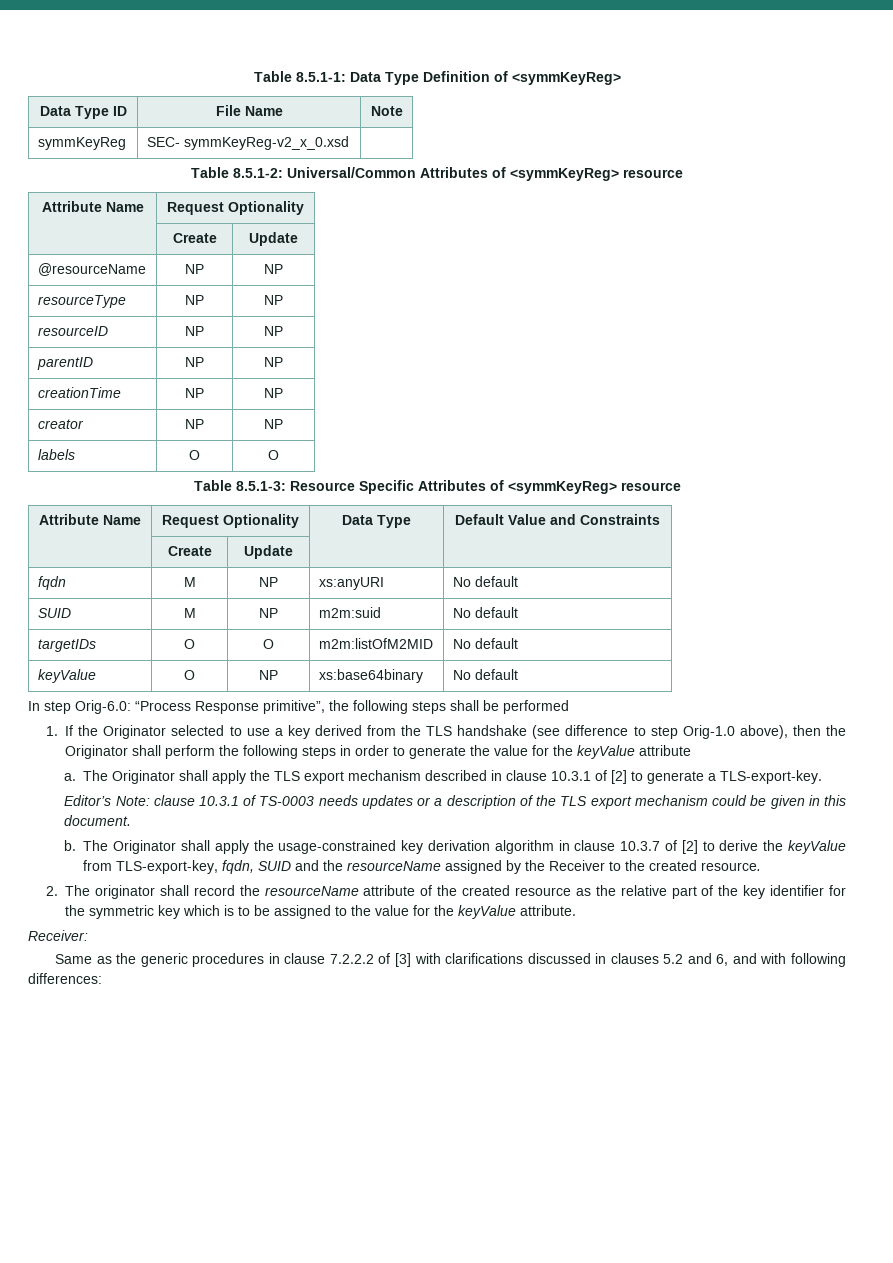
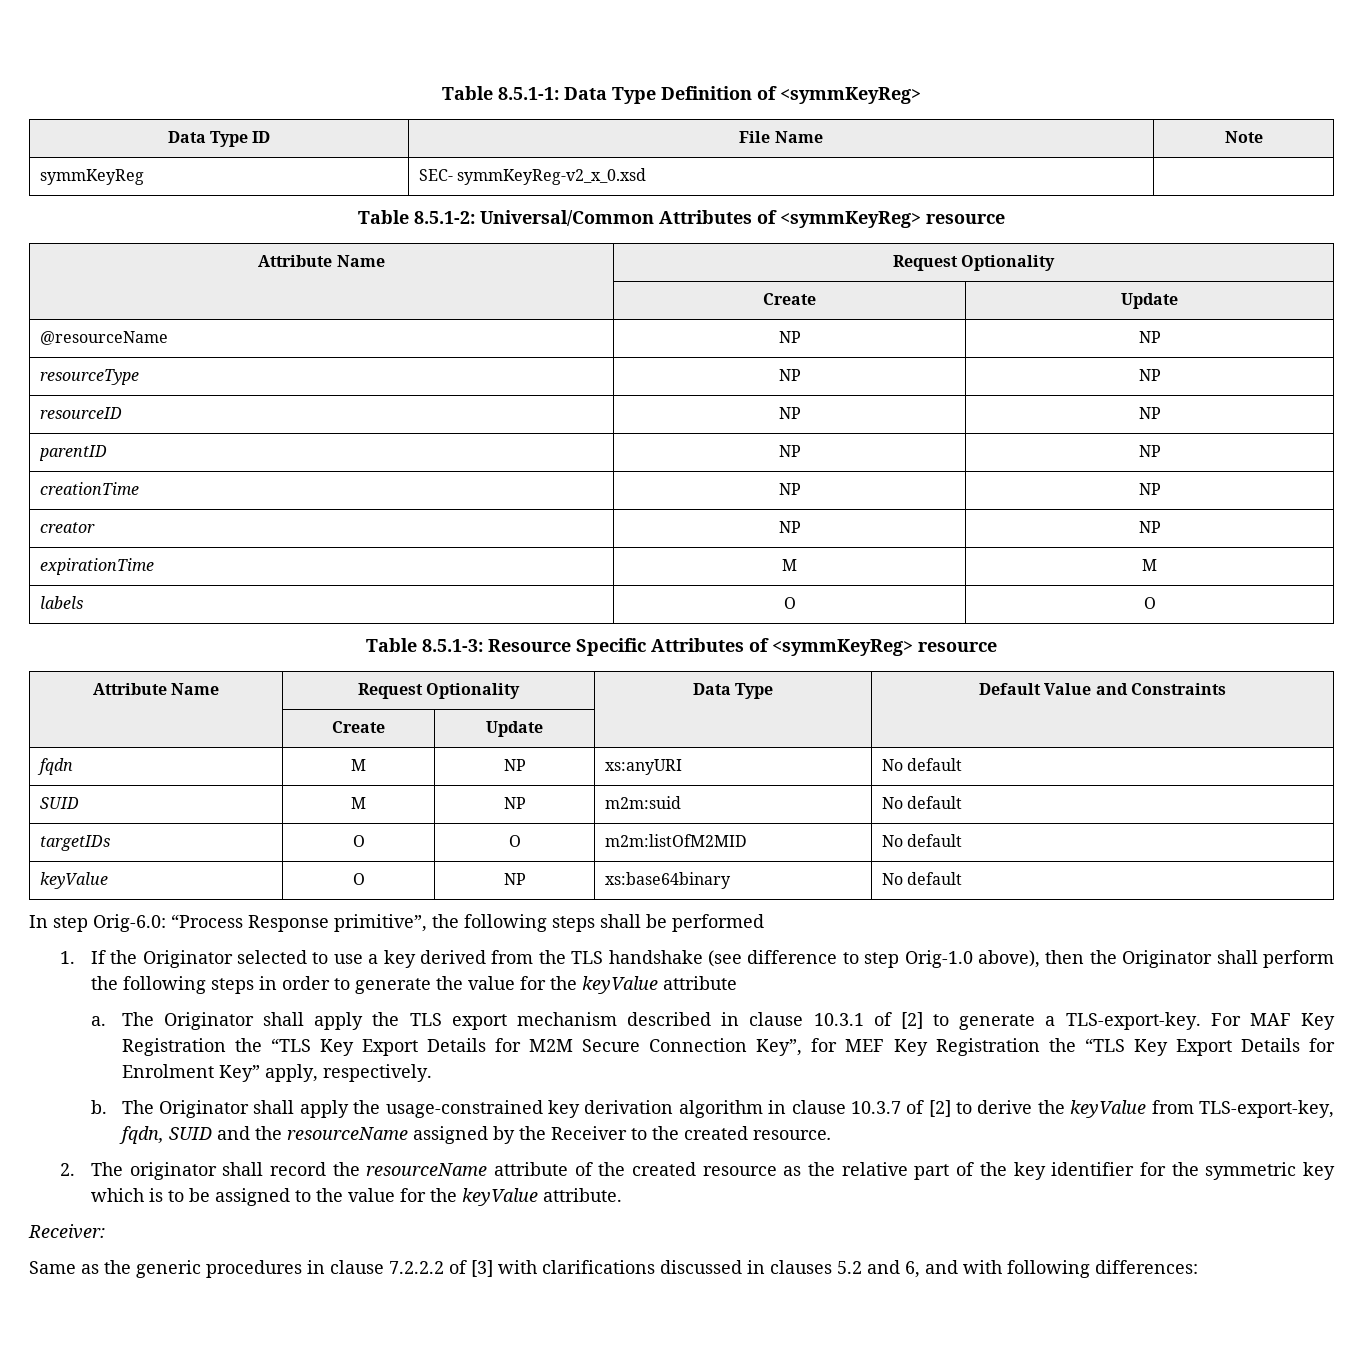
+ expirationTime | M | M
- The Originator shall apply the TLS export mechanism described in clause 10.3.1 of [2] to generate a TLS-export-key.
- Editor’s Note: clause 10.3.1 of TS-0003 needs updates or a description of the TLS export mechanism could be given in this document.
+ The Originator shall apply the TLS export mechanism described in clause 10.3.1 of [2] to generate a TLS-export-key. For MAF Key Registration the “TLS Key Export Details for M2M Secure Connection Key”, for MEF Key Registration the “TLS Key Export Details for Enrolment Key” apply, respectively.

